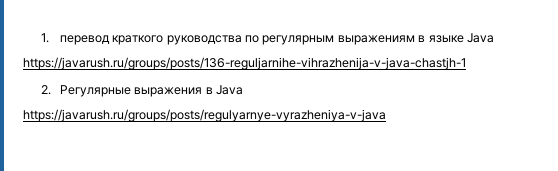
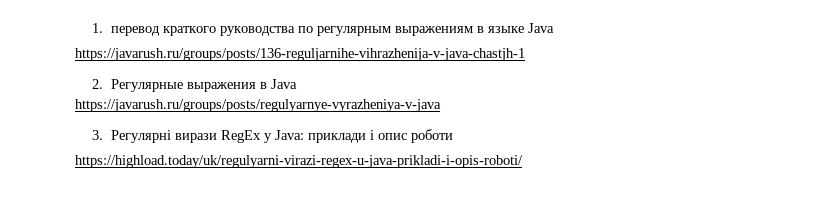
+ 3. Регулярні вирази RegEx у Java: приклади і опис роботи
+ https://highload.today/uk/regulyarni-virazi-regex-u-java-prikladi-i-opis-roboti/

